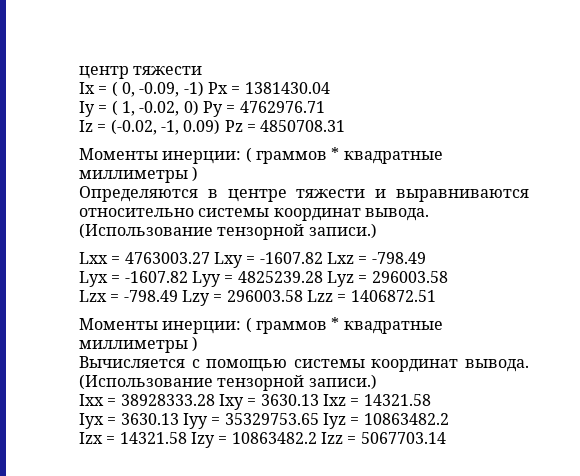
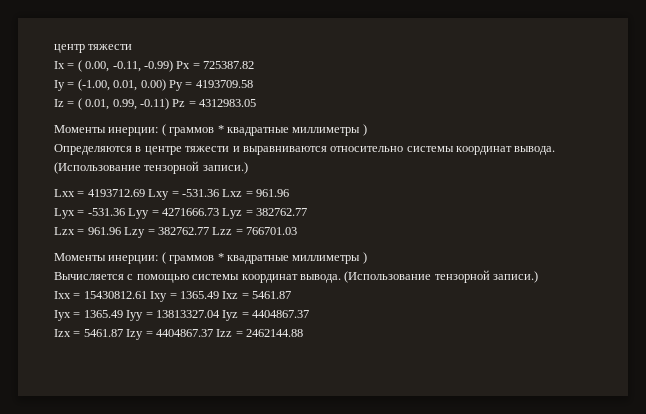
- Ix = ( 0, -0.09, -1) Px = 1381430.04
+ Ix = ( 0.00, -0.11, -0.99) Px = 725387.82
- Iy = ( 1, -0.02, 0) Py = 4762976.71
+ Iy = (-1.00, 0.01, 0.00) Py = 4193709.58
- Iz = (-0.02, -1, 0.09) Pz = 4850708.31
+ Iz = ( 0.01, 0.99, -0.11) Pz = 4312983.05
- Lxx = 4763003.27 Lxy = -1607.82 Lxz = -798.49
+ Lxx = 4193712.69 Lxy = -531.36 Lxz = 961.96
- Lyx = -1607.82 Lyy = 4825239.28 Lyz = 296003.58
+ Lyx = -531.36 Lyy = 4271666.73 Lyz = 382762.77
- Lzx = -798.49 Lzy = 296003.58 Lzz = 1406872.51
+ Lzx = 961.96 Lzy = 382762.77 Lzz = 766701.03
- Ixx = 38928333.28 Ixy = 3630.13 Ixz = 14321.58
+ Ixx = 15430812.61 Ixy = 1365.49 Ixz = 5461.87
- Iyx = 3630.13 Iyy = 35329753.65 Iyz = 10863482.2
+ Iyx = 1365.49 Iyy = 13813327.04 Iyz = 4404867.37
- Izx = 14321.58 Izy = 10863482.2 Izz = 5067703.14
+ Izx = 5461.87 Izy = 4404867.37 Izz = 2462144.88

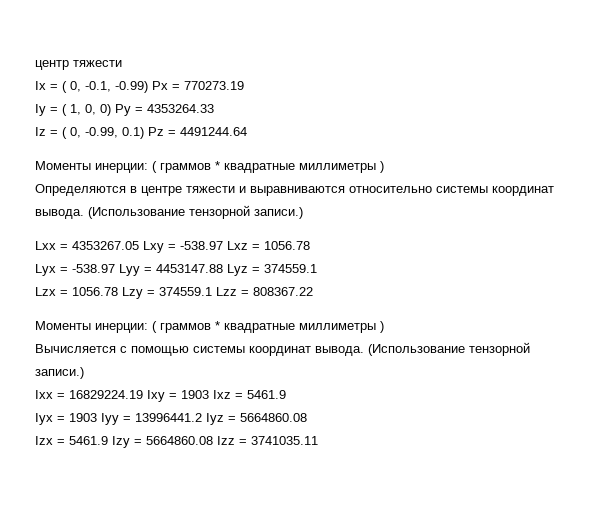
- Ix = ( 0.00, -0.11, -0.99) Px = 725387.82
+ Ix = ( 0, -0.1, -0.99) Px = 770273.19
- Iy = (-1.00, 0.01, 0.00) Py = 4193709.58
+ Iy = ( 1, 0, 0) Py = 4353264.33
- Iz = ( 0.01, 0.99, -0.11) Pz = 4312983.05
+ Iz = ( 0, -0.99, 0.1) Pz = 4491244.64
- Lxx = 4193712.69 Lxy = -531.36 Lxz = 961.96
+ Lxx = 4353267.05 Lxy = -538.97 Lxz = 1056.78
- Lyx = -531.36 Lyy = 4271666.73 Lyz = 382762.77
+ Lyx = -538.97 Lyy = 4453147.88 Lyz = 374559.1
- Lzx = 961.96 Lzy = 382762.77 Lzz = 766701.03
+ Lzx = 1056.78 Lzy = 374559.1 Lzz = 808367.22
- Ixx = 15430812.61 Ixy = 1365.49 Ixz = 5461.87
+ Ixx = 16829224.19 Ixy = 1903 Ixz = 5461.9
- Iyx = 1365.49 Iyy = 13813327.04 Iyz = 4404867.37
+ Iyx = 1903 Iyy = 13996441.2 Iyz = 5664860.08
- Izx = 5461.87 Izy = 4404867.37 Izz = 2462144.88
+ Izx = 5461.9 Izy = 5664860.08 Izz = 3741035.11

